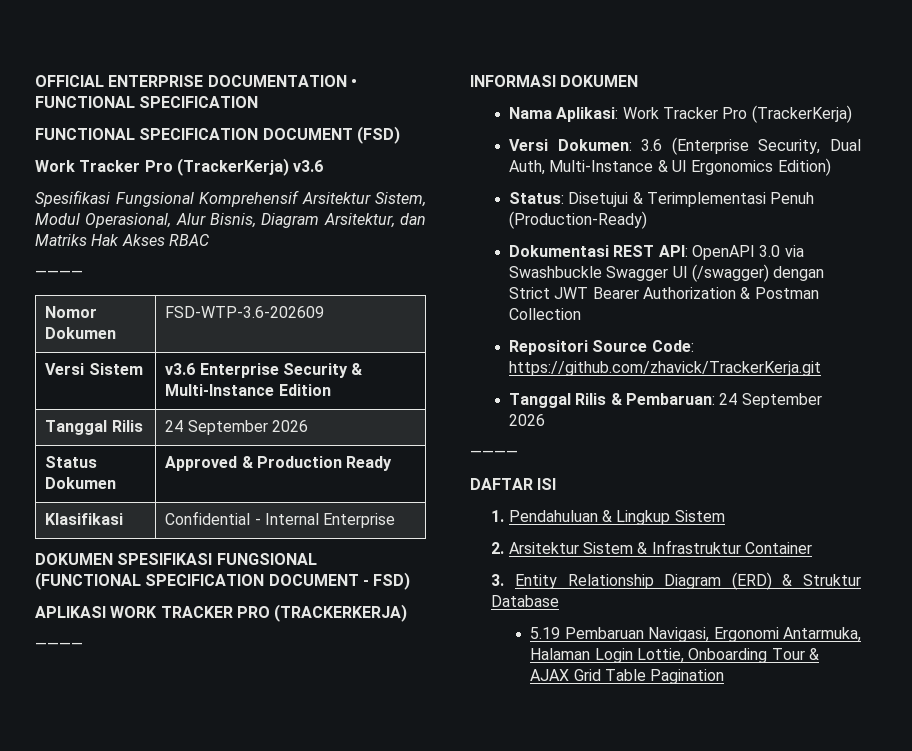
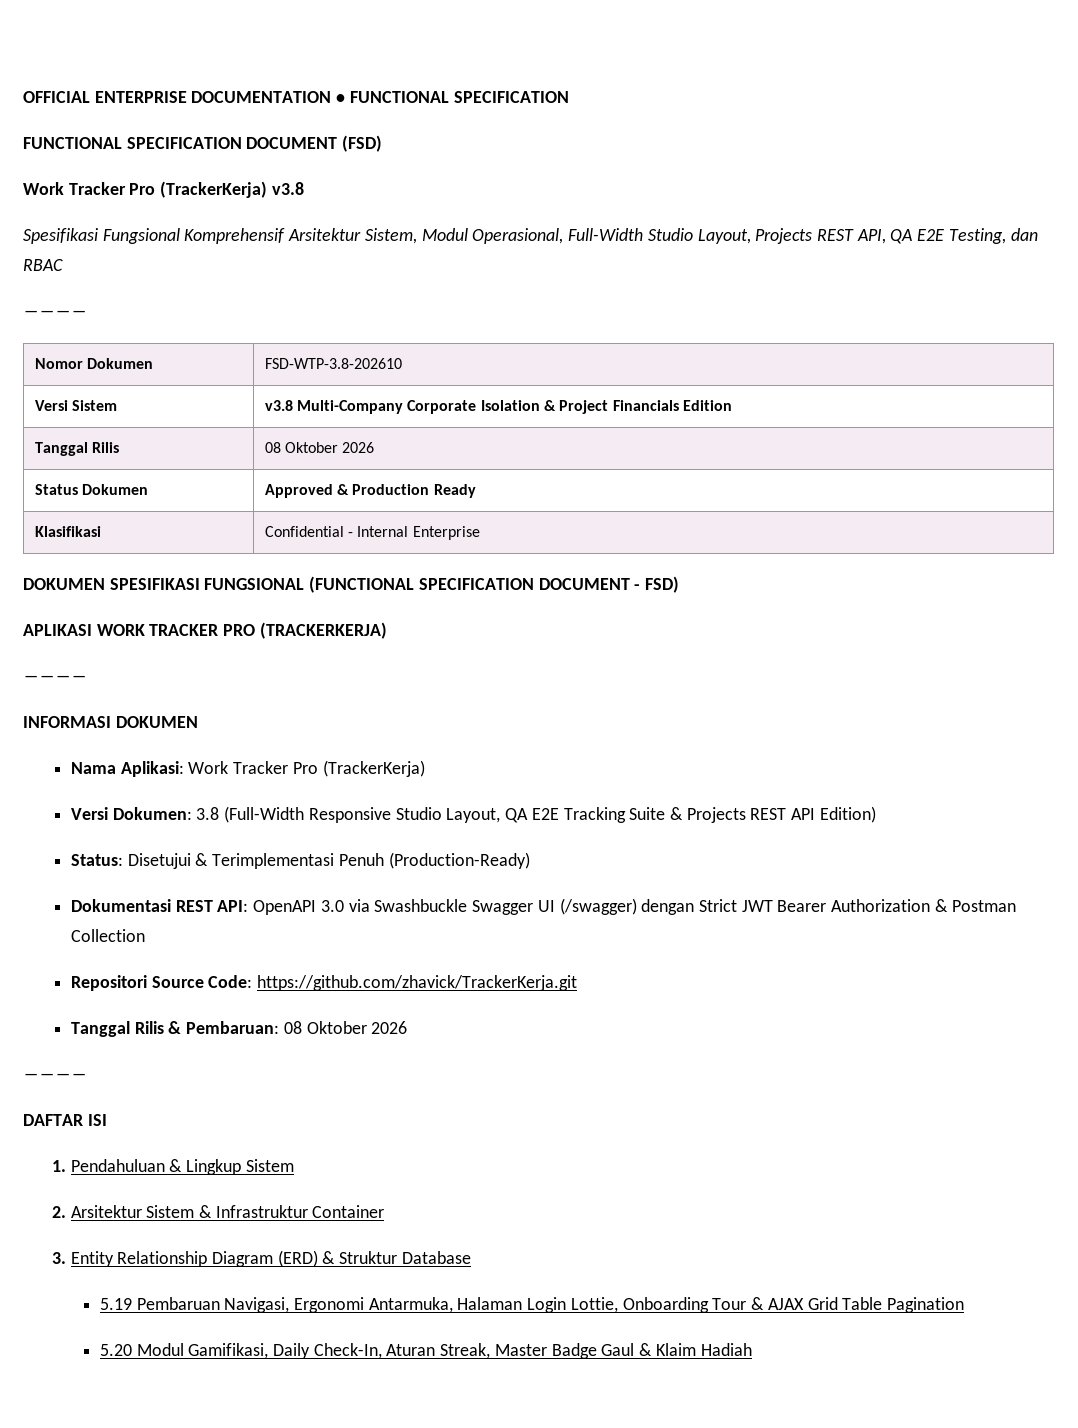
- Work Tracker Pro (TrackerKerja) v3.6
+ Work Tracker Pro (TrackerKerja) v3.8
- Spesifikasi Fungsional Komprehensif Arsitektur Sistem, Modul Operasional, Alur Bisnis, Diagram Arsitektur, dan Matriks Hak Akses RBAC
+ Spesifikasi Fungsional Komprehensif Arsitektur Sistem, Modul Operasional, Full-Width Studio Layout, Projects REST API, QA E2E Testing, dan RBAC
- Nomor Dokumen | FSD-WTP-3.6-202609
+ Nomor Dokumen | FSD-WTP-3.8-202610
- Versi Sistem | v3.6 Enterprise Security & Multi-Instance Edition
+ Versi Sistem | v3.8 Multi-Company Corporate Isolation & Project Financials Edition
- Tanggal Rilis | 24 September 2026
+ Tanggal Rilis | 08 Oktober 2026
- Versi Dokumen: 3.6 (Enterprise Security, Dual Auth, Multi-Instance & UI Ergonomics Edition)
+ Versi Dokumen: 3.8 (Full-Width Responsive Studio Layout, QA E2E Tracking Suite & Projects REST API Edition)
- Tanggal Rilis & Pembaruan: 24 September 2026
+ Tanggal Rilis & Pembaruan: 08 Oktober 2026
+ 5.20 Modul Gamifikasi, Daily Check-In, Aturan Streak, Master Badge Gaul & Klaim Hadiah

